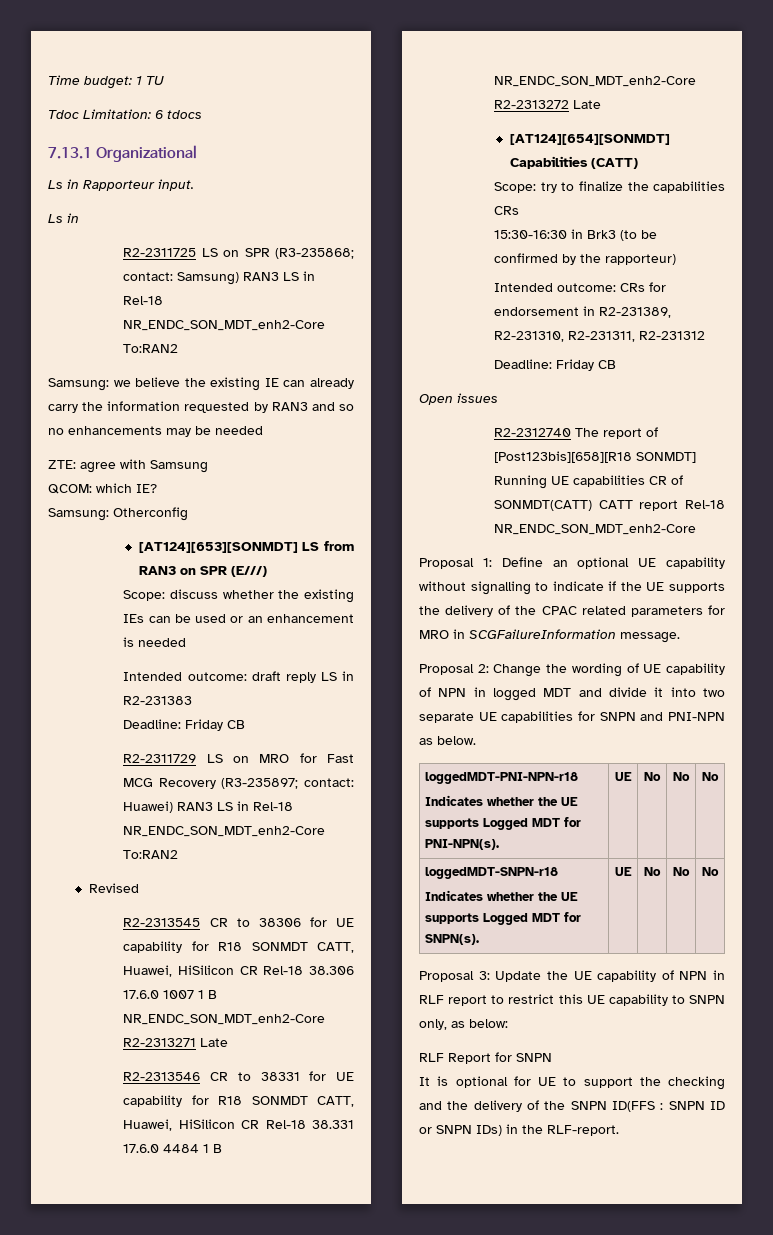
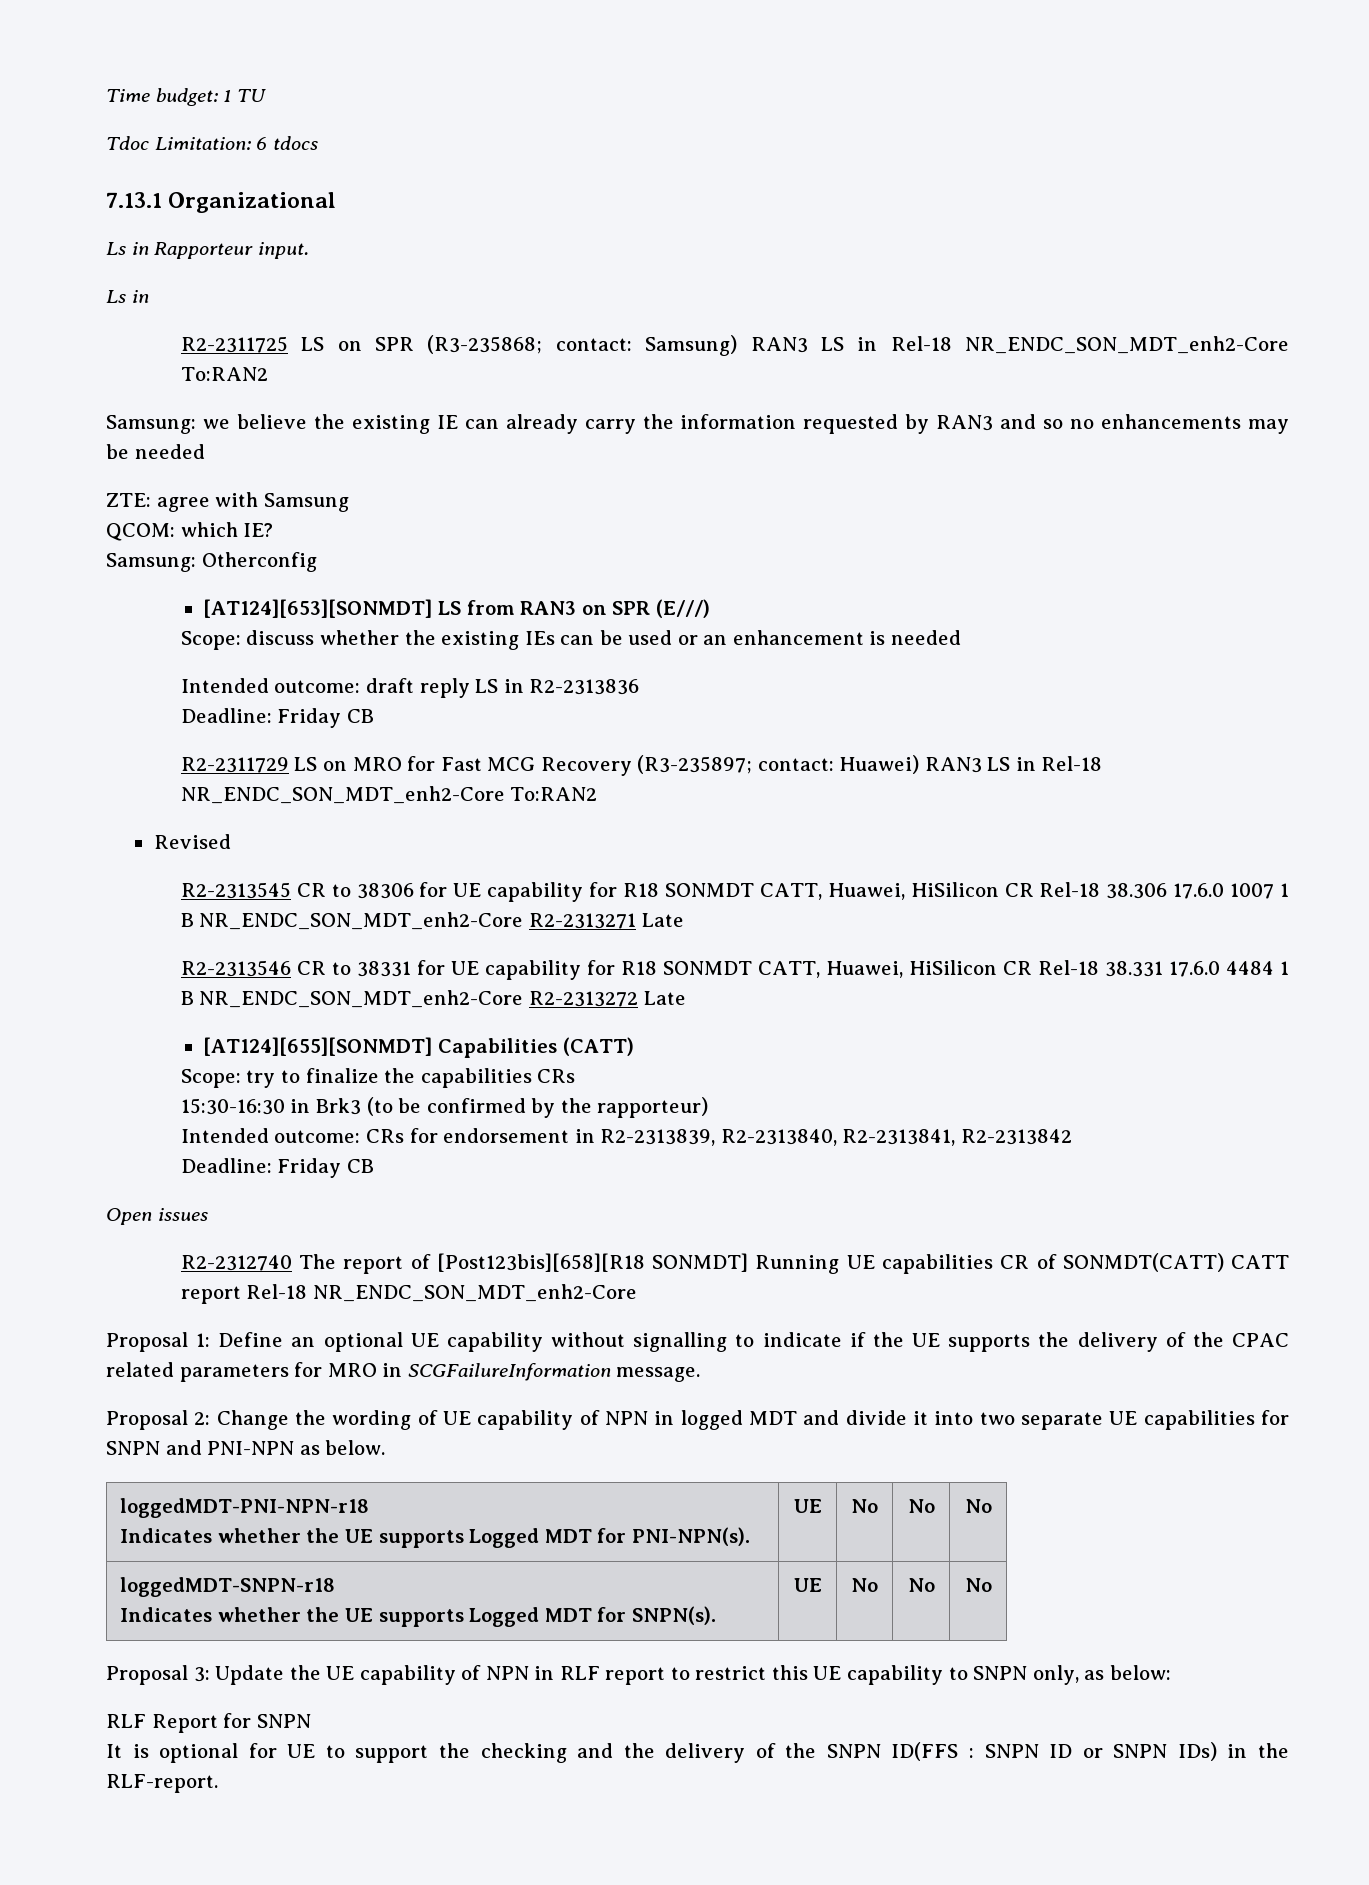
- Intended outcome: draft reply LS in R2-231383
+ Intended outcome: draft reply LS in R2-2313836
- [AT124][654][SONMDT] Capabilities (CATT)
+ [AT124][655][SONMDT] Capabilities (CATT)
- Intended outcome: CRs for endorsement in R2-231389, R2-231310, R2-231311, R2-231312
+ Intended outcome: CRs for endorsement in R2-2313839, R2-2313840, R2-2313841, R2-2313842

